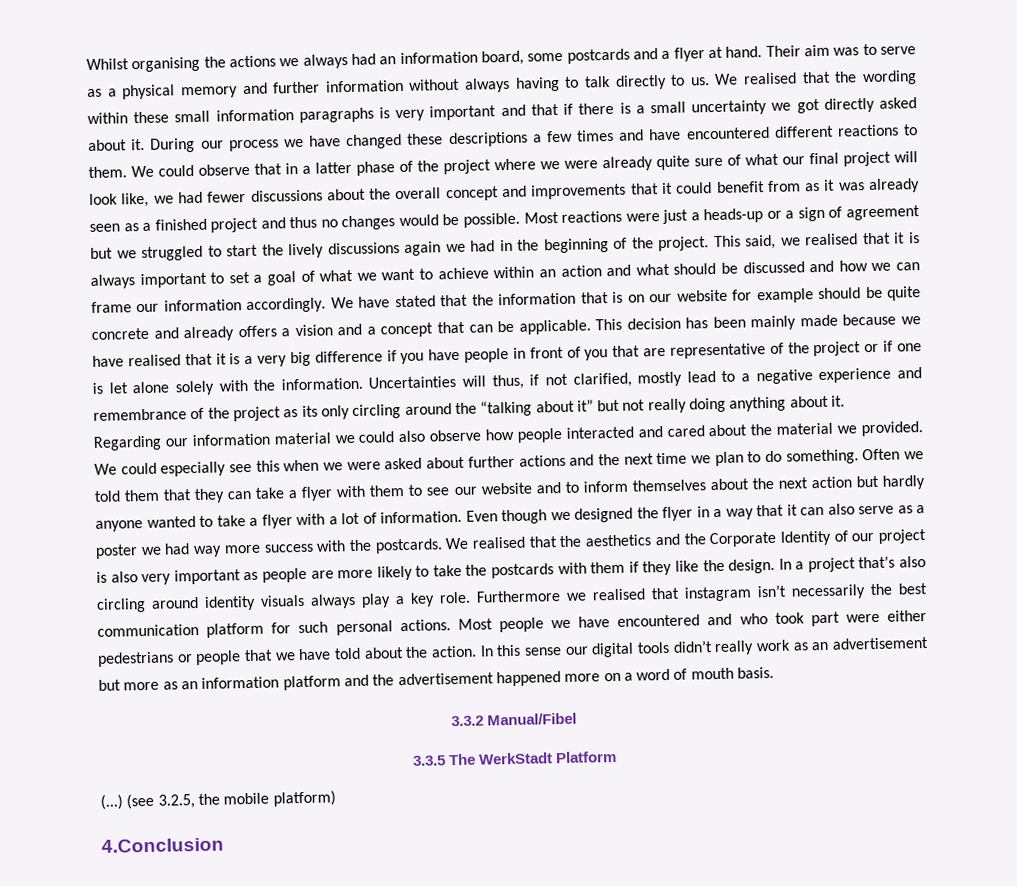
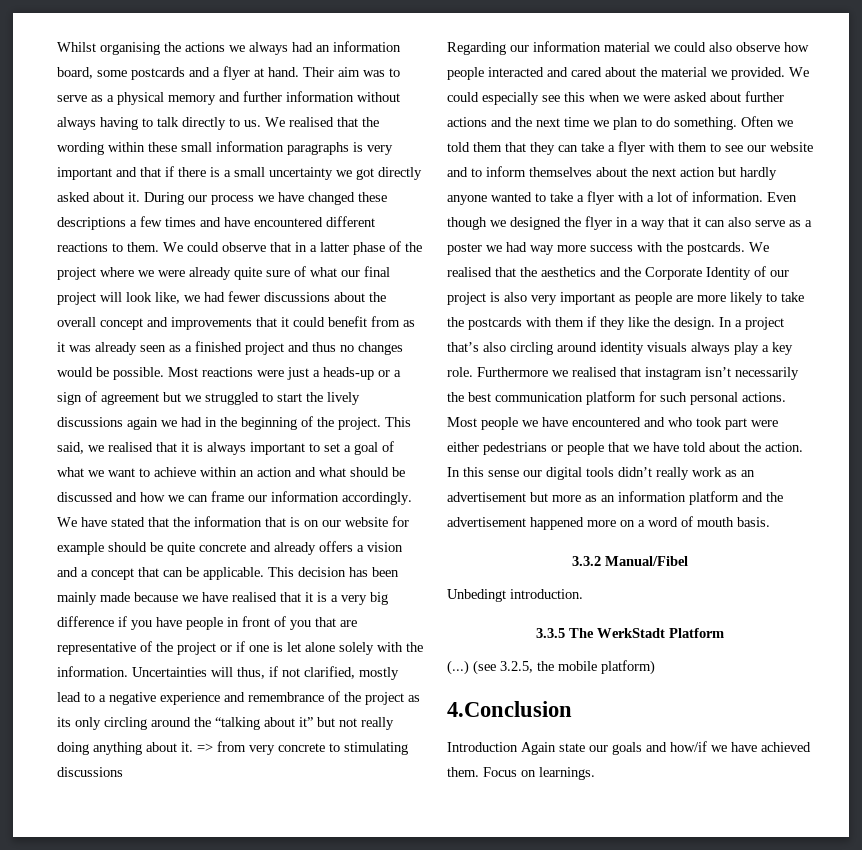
+ => from very concrete to stimulating discussions
+ Unbedingt introduction.
+ Introduction Again state our goals and how/if we have achieved them. Focus on learnings.

